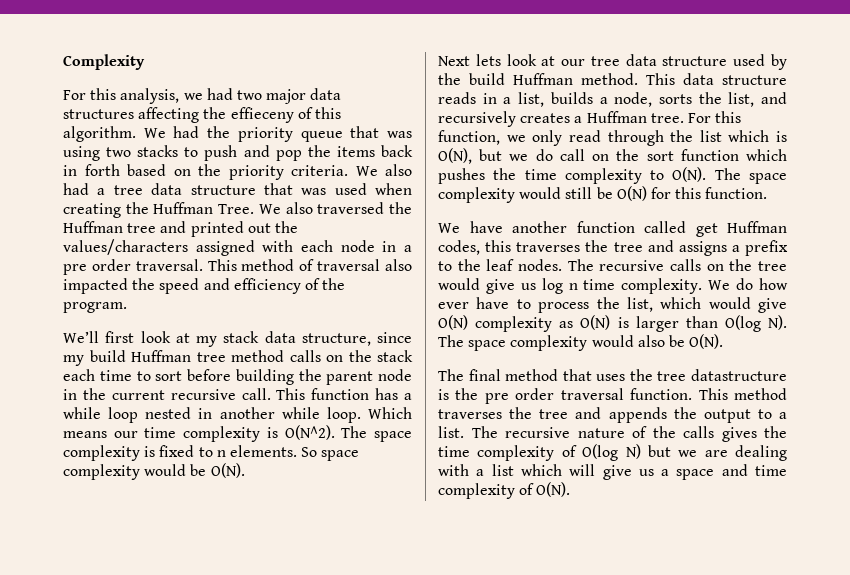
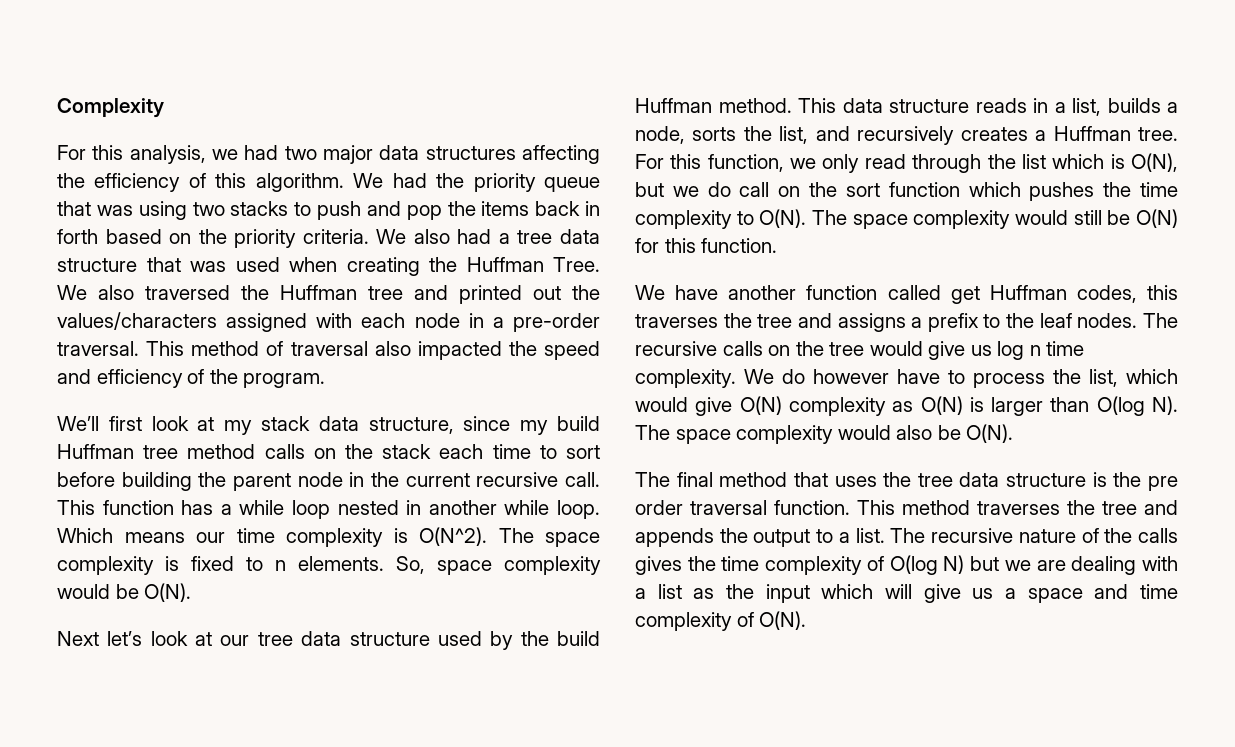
- For this analysis, we had two major data structures affecting the effieceny of this algorithm.
+ For this analysis, we had two major data structures affecting the efficiency of this algorithm.
- We also traversed the Huffman tree and printed out the values/characters assigned with each node in a pre order traversal.
+ We also traversed the Huffman tree and printed out the values/characters assigned with each node in a pre-order traversal.
- So space complexity would be O(N).
+ So, space complexity would be O(N).
- Next lets look at our tree data structure used by the build Huffman method.
+ Next let’s look at our tree data structure used by the build Huffman method.
- We do how ever have to process the list, which would give O(N) complexity as O(N) is larger than O(log N). The space complexity would also be O(N).
+ We do however have to process the list, which would give O(N) complexity as O(N) is larger than O(log N). The space complexity would also be O(N).
- The final method that uses the tree datastructure is the pre order traversal function.
+ The final method that uses the tree data structure is the pre order traversal function.
- The recursive nature of the calls gives the time complexity of O(log N) but we are dealing with a list which will give us a space and time complexity of O(N).
+ The recursive nature of the calls gives the time complexity of O(log N) but we are dealing with a list as the input which will give us a space and time complexity of O(N).

